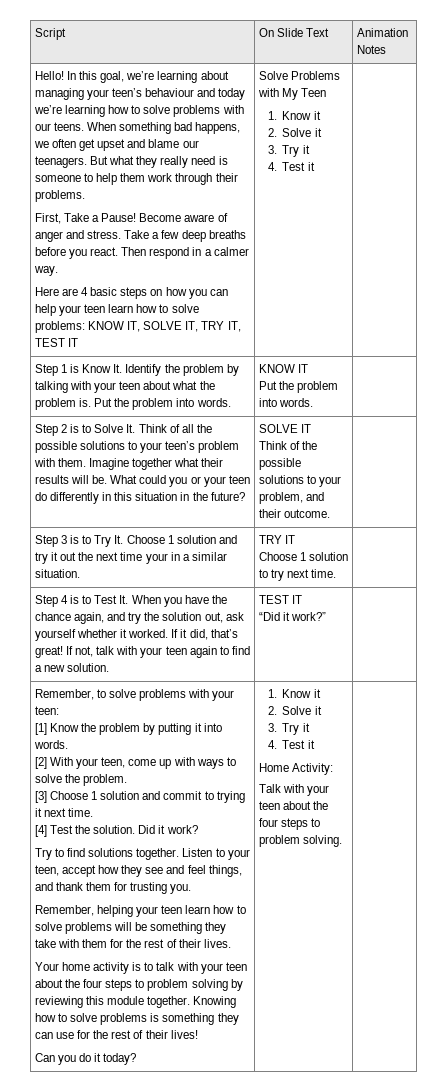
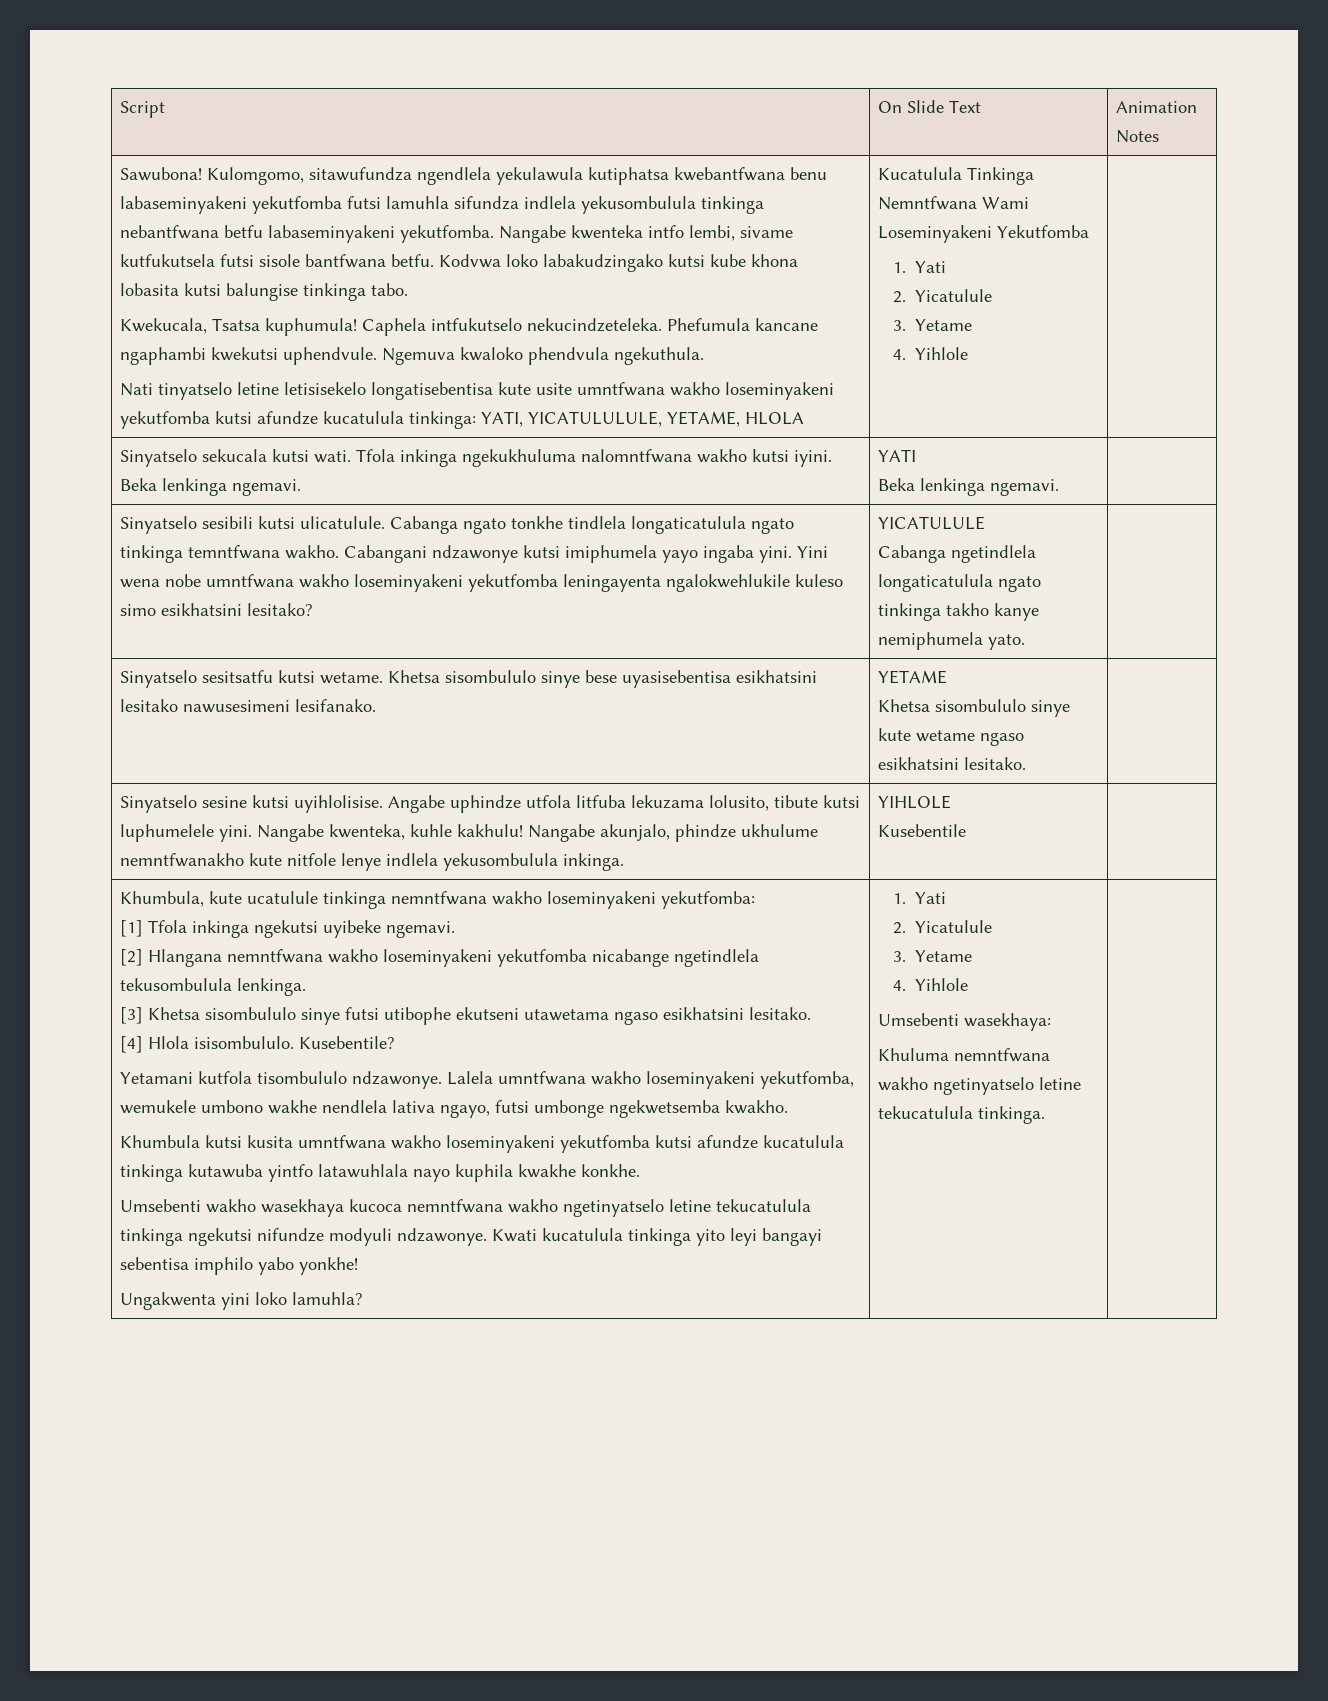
- Hello! In this goal, we’re learning about managing your teen’s behaviour and today we’re learning how to solve problems with our teens. When something bad happens, we often get upset and blame our teenagers. But what they really need is someone to help them work through their problems.
- First, Take a Pause! Become aware of anger and stress. Take a few deep breaths before you react. Then respond in a calmer way.
- Here are 4 basic steps on how you can help your teen learn how to solve problems: KNOW IT, SOLVE IT, TRY IT, TEST IT | Solve Problems with My Teen
- 1. Know it
- 2. Solve it
- 3. Try it
- 4. Test it |
- Step 1 is Know It. Identify the problem by talking with your teen about what the problem is. Put the problem into words. | KNOW IT
- Put the problem into words. |
- Step 2 is to Solve It. Think of all the possible solutions to your teen’s problem with them. Imagine together what their results will be. What could you or your teen do differently in this situation in the future? | SOLVE IT
- Think of the possible solutions to your problem, and their outcome. |
- Step 3 is to Try It. Choose 1 solution and try it out the next time your in a similar situation. | TRY IT
- Choose 1 solution to try next time. |
- Step 4 is to Test It. When you have the chance again, and try the solution out, ask yourself whether it worked. If it did, that’s great! If not, talk with your teen again to find a new solution. | TEST IT
- “Did it work?” |
- Remember, to solve problems with your teen:
- [1] Know the problem by putting it into words.
- [2] With your teen, come up with ways to solve the problem.
- [3] Choose 1 solution and commit to trying it next time.
- [4] Test the solution. Did it work?
- Try to find solutions together. Listen to your teen, accept how they see and feel things, and thank them for trusting you.
- Remember, helping your teen learn how to solve problems will be something they take with them for the rest of their lives.
- Your home activity is to talk with your teen about the four steps to problem solving by reviewing this module together. Knowing how to solve problems is something they can use for the rest of their lives!
- Can you do it today? | 1. Know it
- 2. Solve it
- 3. Try it
- 4. Test it
- Home Activity:
- Talk with your teen about the four steps to problem solving.
+ Sawubona! Kulomgomo, sitawufundza ngendlela yekulawula kutiphatsa kwebantfwana benu labaseminyakeni yekutfomba futsi lamuhla sifundza indlela yekusombulula tinkinga nebantfwana betfu labaseminyakeni yekutfomba. Nangabe kwenteka intfo lembi, sivame kutfukutsela futsi sisole bantfwana betfu. Kodvwa loko labakudzingako kutsi kube khona lobasita kutsi balungise tinkinga tabo.
+ Kwekucala, Tsatsa kuphumula! Caphela intfukutselo nekucindzeteleka. Phefumula kancane ngaphambi kwekutsi uphendvule. Ngemuva kwaloko phendvula ngekuthula.
+ Nati tinyatselo letine letisisekelo longatisebentisa kute usite umntfwana wakho loseminyakeni yekutfomba kutsi afundze kucatulula tinkinga: YATI, YICATULULULE, YETAME, HLOLA | Kucatulula Tinkinga Nemntfwana Wami Loseminyakeni Yekutfomba
+ 1. Yati
+ 2. Yicatulule
+ 3. Yetame
+ 4. Yihlole |
+ Sinyatselo sekucala kutsi wati. Tfola inkinga ngekukhuluma nalomntfwana wakho kutsi iyini. Beka lenkinga ngemavi. | YATI
+ Beka lenkinga ngemavi. |
+ Sinyatselo sesibili kutsi ulicatulule. Cabanga ngato tonkhe tindlela longaticatulula ngato tinkinga temntfwana wakho. Cabangani ndzawonye kutsi imiphumela yayo ingaba yini. Yini wena nobe umntfwana wakho loseminyakeni yekutfomba leningayenta ngalokwehlukile kuleso simo esikhatsini lesitako? | YICATULULE
+ Cabanga ngetindlela longaticatulula ngato tinkinga takho kanye nemiphumela yato. |
+ Sinyatselo sesitsatfu kutsi wetame. Khetsa sisombululo sinye bese uyasisebentisa esikhatsini lesitako nawusesimeni lesifanako. | YETAME
+ Khetsa sisombululo sinye kute wetame ngaso esikhatsini lesitako. |
+ Sinyatselo sesine kutsi uyihlolisise. Angabe uphindze utfola litfuba lekuzama lolusito, tibute kutsi luphumelele yini. Nangabe kwenteka, kuhle kakhulu! Nangabe akunjalo, phindze ukhulume nemntfwanakho kute nitfole lenye indlela yekusombulula inkinga. | YIHLOLE
+ Kusebentile |
+ Khumbula, kute ucatulule tinkinga nemntfwana wakho loseminyakeni yekutfomba:
+ [1] Tfola inkinga ngekutsi uyibeke ngemavi.
+ [2] Hlangana nemntfwana wakho loseminyakeni yekutfomba nicabange ngetindlela tekusombulula lenkinga.
+ [3] Khetsa sisombululo sinye futsi utibophe ekutseni utawetama ngaso esikhatsini lesitako.
+ [4] Hlola isisombululo. Kusebentile?
+ Yetamani kutfola tisombululo ndzawonye. Lalela umntfwana wakho loseminyakeni yekutfomba, wemukele umbono wakhe nendlela lativa ngayo, futsi umbonge ngekwetsemba kwakho.
+ Khumbula kutsi kusita umntfwana wakho loseminyakeni yekutfomba kutsi afundze kucatulula tinkinga kutawuba yintfo latawuhlala nayo kuphila kwakhe konkhe.
+ Umsebenti wakho wasekhaya kucoca nemntfwana wakho ngetinyatselo letine tekucatulula tinkinga ngekutsi nifundze modyuli ndzawonye. Kwati kucatulula tinkinga yito leyi bangayi sebentisa imphilo yabo yonkhe!
+ Ungakwenta yini loko lamuhla? | 1. Yati
+ 2. Yicatulule
+ 3. Yetame
+ 4. Yihlole
+ Umsebenti wasekhaya:
+ Khuluma nemntfwana wakho ngetinyatselo letine tekucatulula tinkinga.

